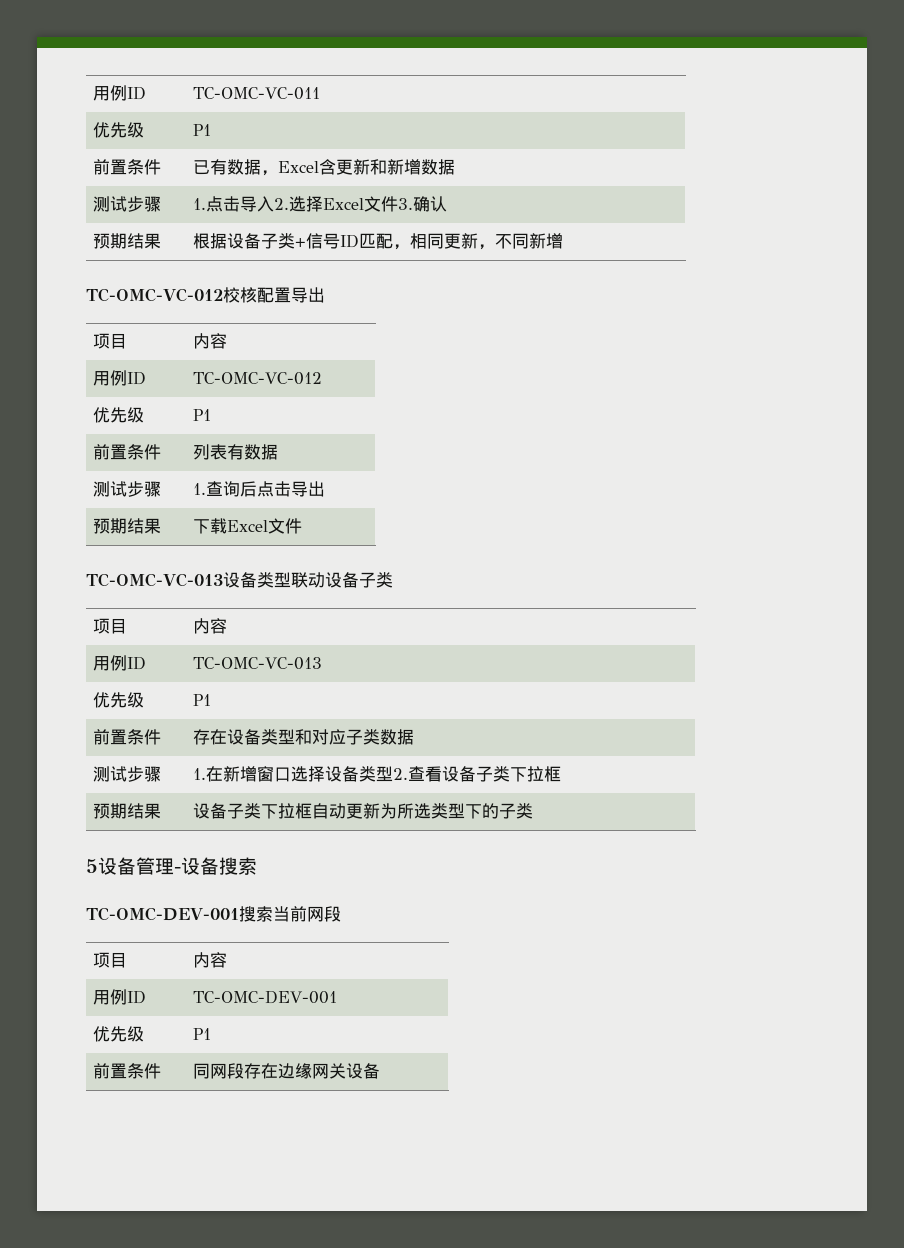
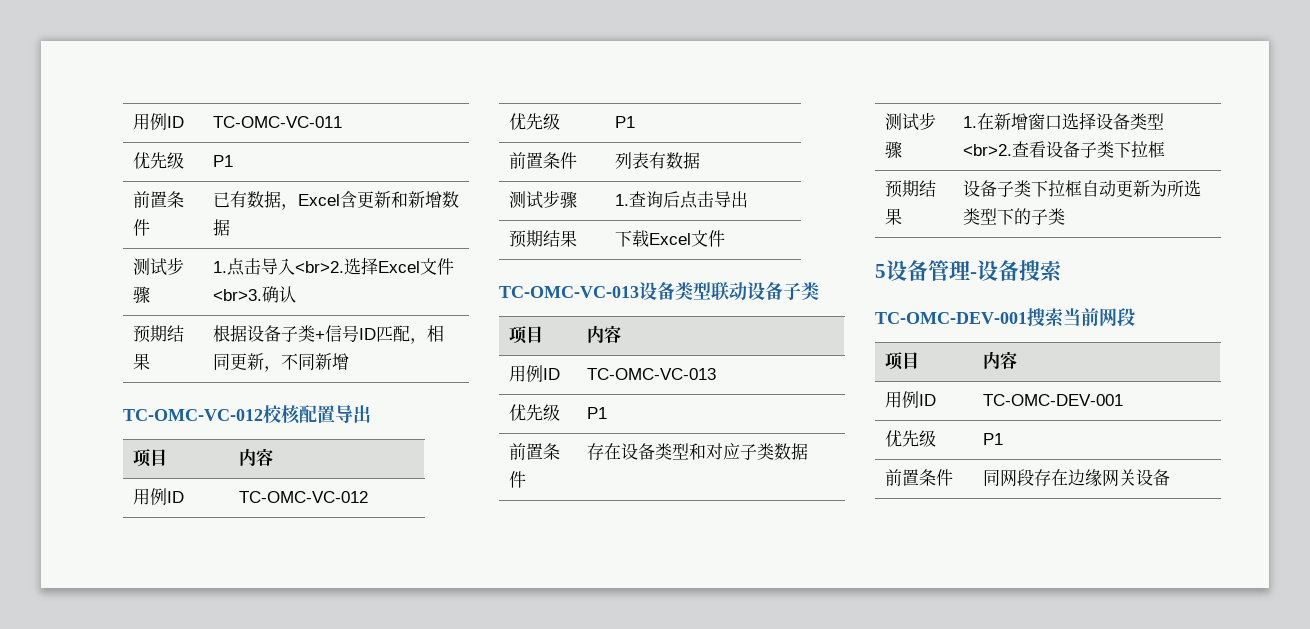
- 测试步骤 | 1.点击导入2.选择Excel文件3.确认
+ 测试步骤 | 1.点击导入<br>2.选择Excel文件<br>3.确认
- 测试步骤 | 1.在新增窗口选择设备类型2.查看设备子类下拉框
+ 测试步骤 | 1.在新增窗口选择设备类型<br>2.查看设备子类下拉框

